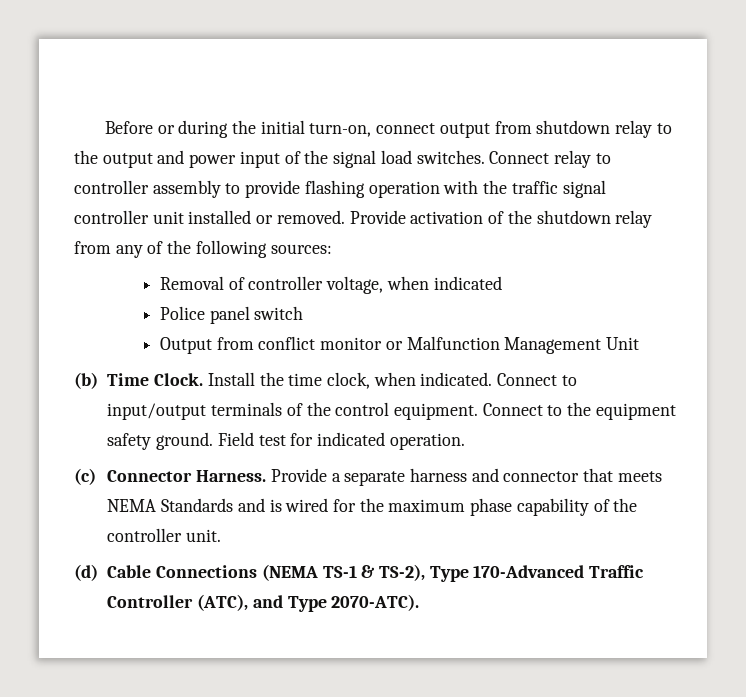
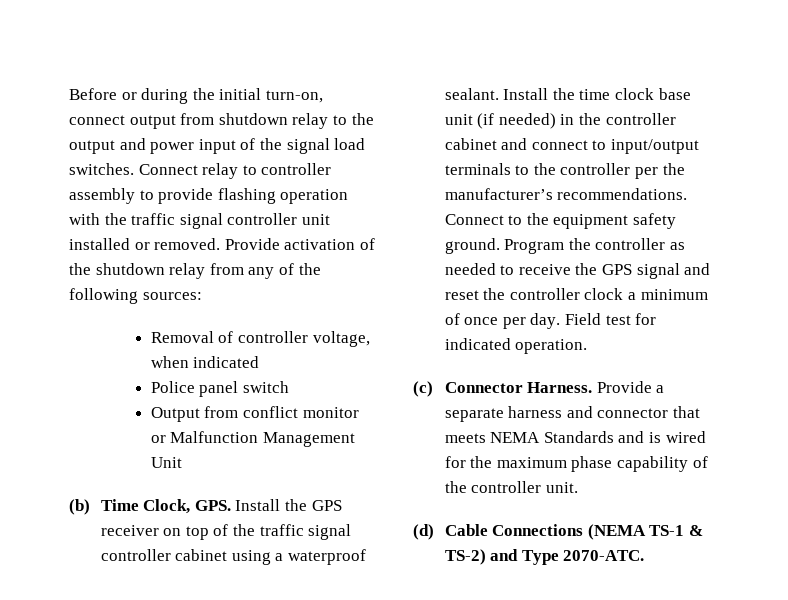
- (b) Time Clock. Install the time clock, when indicated. Connect to input/output terminals of the control equipment.
+ (b) Time Clock, GPS. Install the GPS receiver on top of the traffic signal controller cabinet using a waterproof sealant. Install the time clock base unit (if needed) in the controller cabinet and connect to input/output terminals to the controller per the manufacturer’s recommendations.
+ Program the controller as needed to receive the GPS signal and reset the controller clock a minimum of once per day.
- (d) Cable Connections (NEMA TS-1 & TS-2), Type 170-Advanced Traffic Controller (ATC), and Type 2070-ATC).
+ (d) Cable Connections (NEMA TS-1 & TS-2) and Type 2070-ATC.

